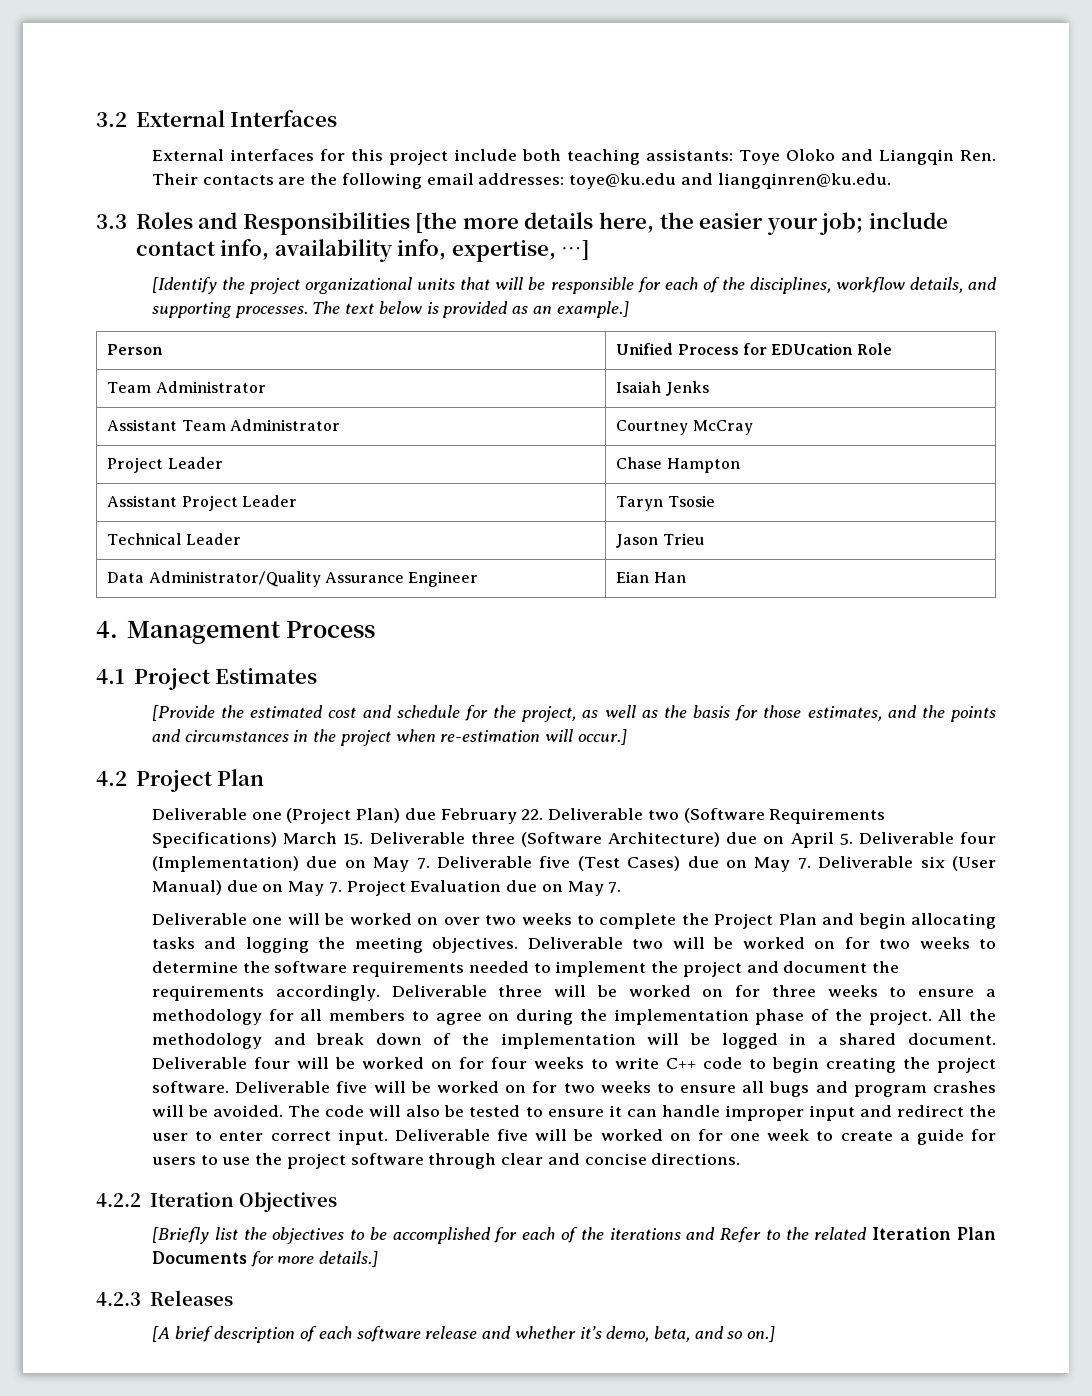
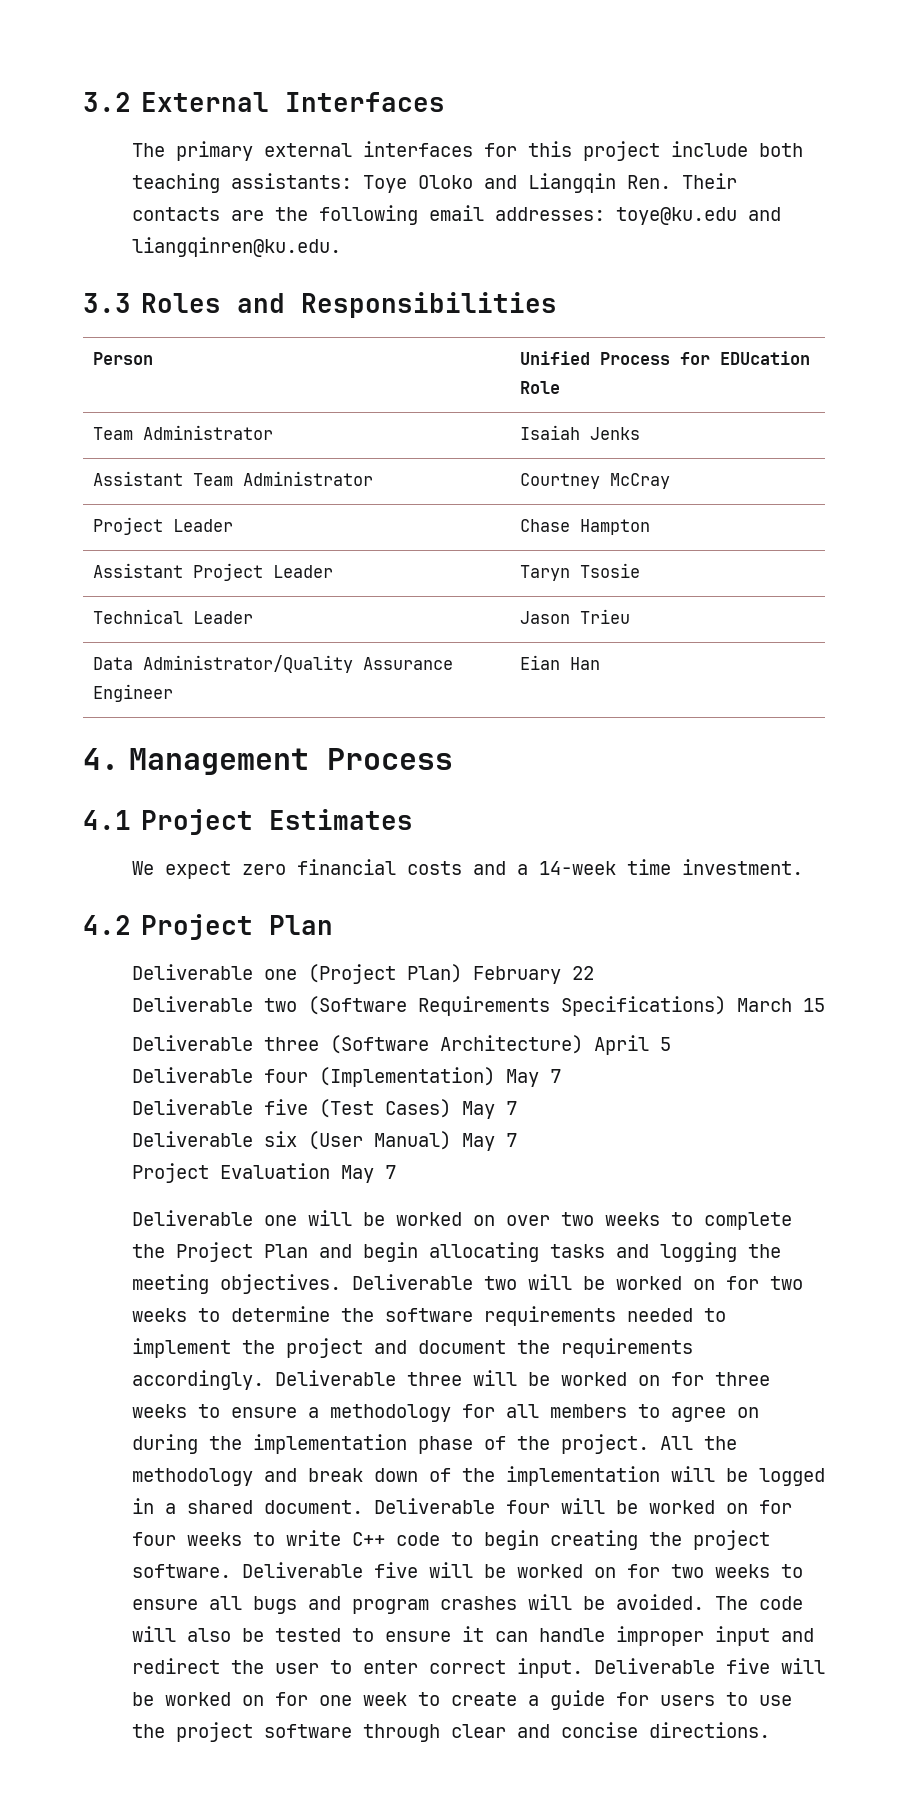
- External interfaces for this project include both teaching assistants: Toye Oloko and Liangqin Ren. Their contacts are the following email addresses: toye@ku.edu and liangqinren@ku.edu.
+ The primary external interfaces for this project include both teaching assistants: Toye Oloko and Liangqin Ren. Their contacts are the following email addresses: toye@ku.edu and liangqinren@ku.edu.
- 3.3 Roles and Responsibilities [the more details here, the easier your job; include contact info, availability info, expertise, …]
- [Identify the project organizational units that will be responsible for each of the disciplines, workflow details, and supporting processes. The text below is provided as an example.]
+ 3.3 Roles and Responsibilities
- [Provide the estimated cost and schedule for the project, as well as the basis for those estimates, and the points and circumstances in the project when re-estimation will occur.]
+ We expect zero financial costs and a 14-week time investment.
- Deliverable one (Project Plan) due February 22. Deliverable two (Software Requirements Specifications) March 15. Deliverable three (Software Architecture) due on April 5. Deliverable four (Implementation) due on May 7. Deliverable five (Test Cases) due on May 7. Deliverable six (User Manual) due on May 7. Project Evaluation due on May 7.
+ Deliverable one (Project Plan) February 22
+ Deliverable two (Software Requirements Specifications) March 15
+ Deliverable three (Software Architecture) April 5
+ Deliverable four (Implementation) May 7
+ Deliverable five (Test Cases) May 7
+ Deliverable six (User Manual) May 7
+ Project Evaluation May 7
- 4.2.2 Iteration Objectives
- [Briefly list the objectives to be accomplished for each of the iterations and Refer to the related Iteration Plan Documents for more details.]
- 4.2.3 Releases
- [A brief description of each software release and whether it’s demo, beta, and so on.]

